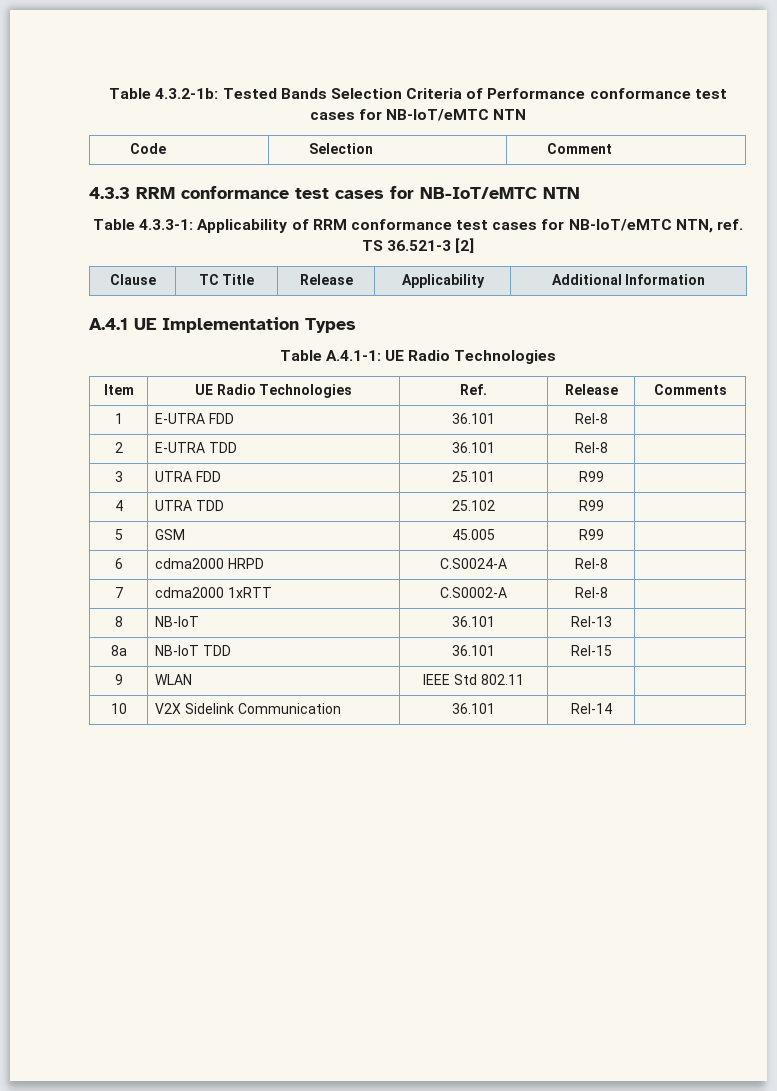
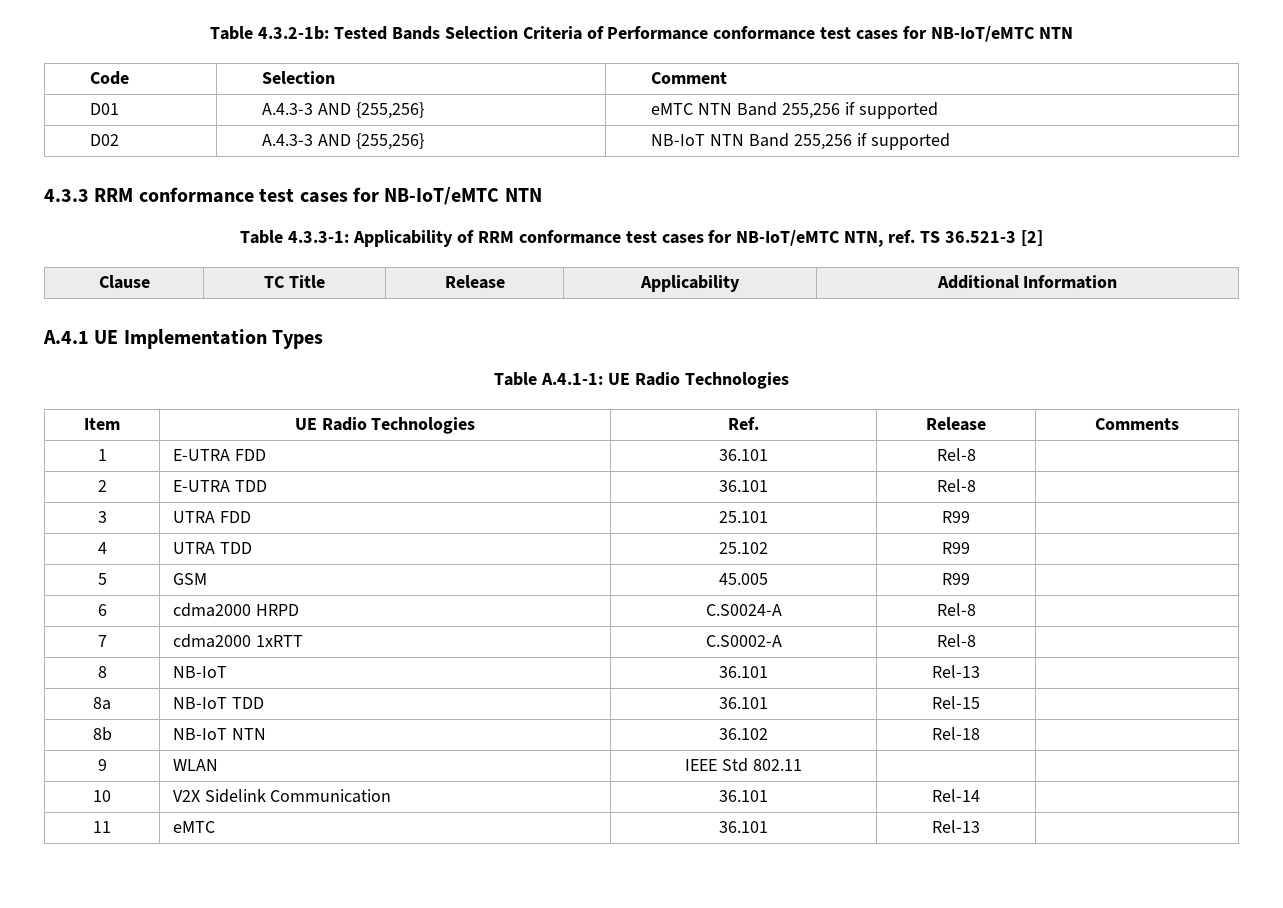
+ D01 | A.4.3-3 AND {255,256} | eMTC NTN Band 255,256 if supported
+ D02 | A.4.3-3 AND {255,256} | NB-IoT NTN Band 255,256 if supported
+ 8b | NB-IoT NTN | 36.102 | Rel-18 |
+ 11 | eMTC | 36.101 | Rel-13 |

